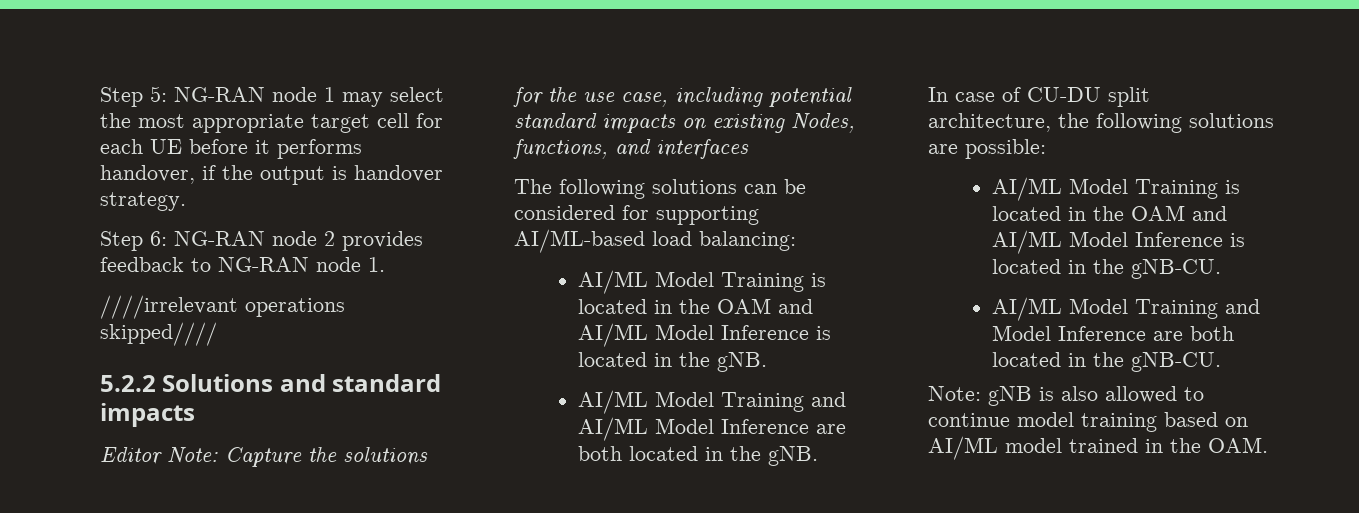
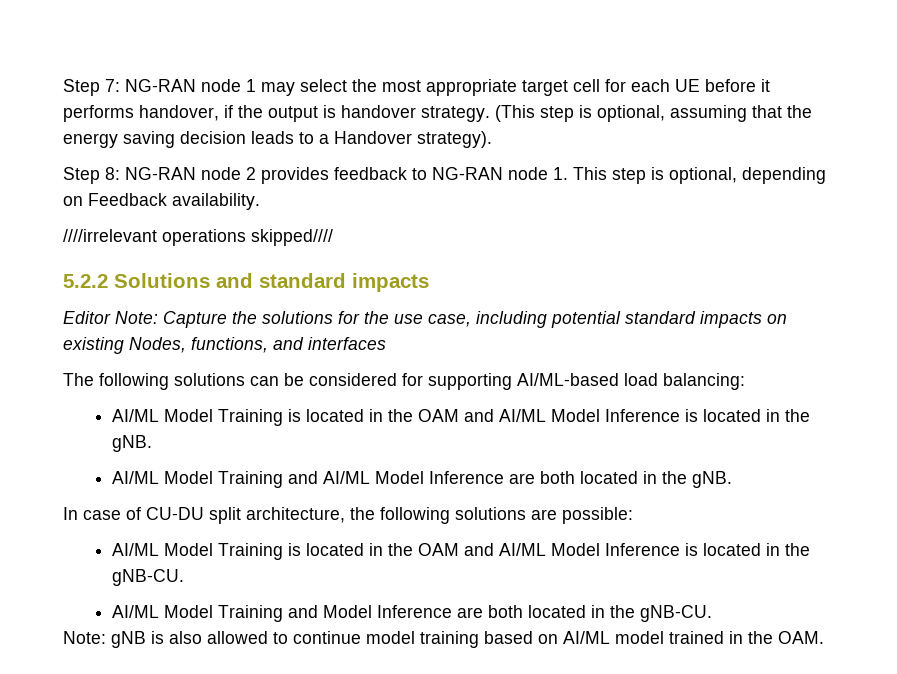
- Step 5: NG-RAN node 1 may select the most appropriate target cell for each UE before it performs handover, if the output is handover strategy.
- Step 6: NG-RAN node 2 provides feedback to NG-RAN node 1.
+ Step 7: NG-RAN node 1 may select the most appropriate target cell for each UE before it performs handover, if the output is handover strategy. (This step is optional, assuming that the energy saving decision leads to a Handover strategy).
+ Step 8: NG-RAN node 2 provides feedback to NG-RAN node 1. This step is optional, depending on Feedback availability.

